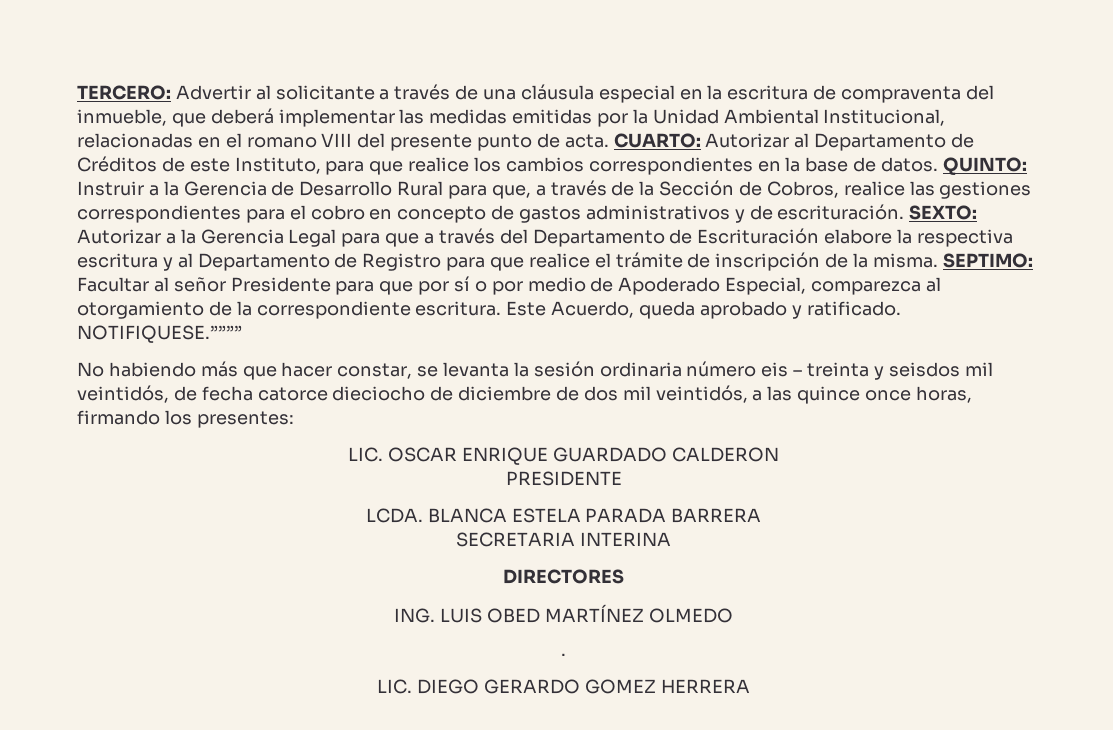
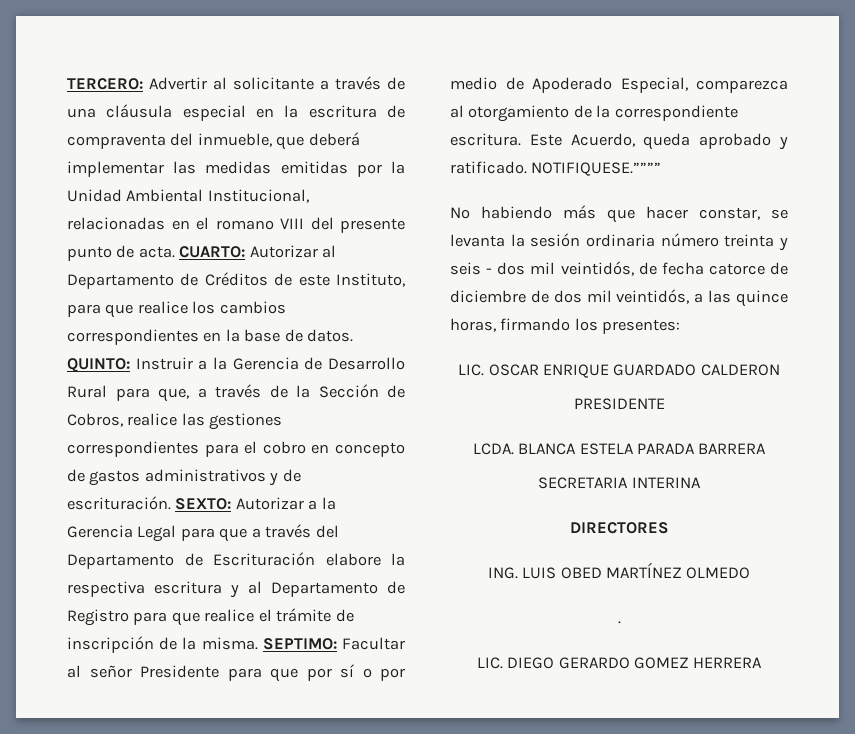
- No habiendo más que hacer constar, se levanta la sesión ordinaria número eis – treinta y seisdos mil veintidós, de fecha catorce dieciocho de diciembre de dos mil veintidós, a las quince once horas, firmando los presentes:
+ No habiendo más que hacer constar, se levanta la sesión ordinaria número treinta y seis - dos mil veintidós, de fecha catorce de diciembre de dos mil veintidós, a las quince horas, firmando los presentes:

